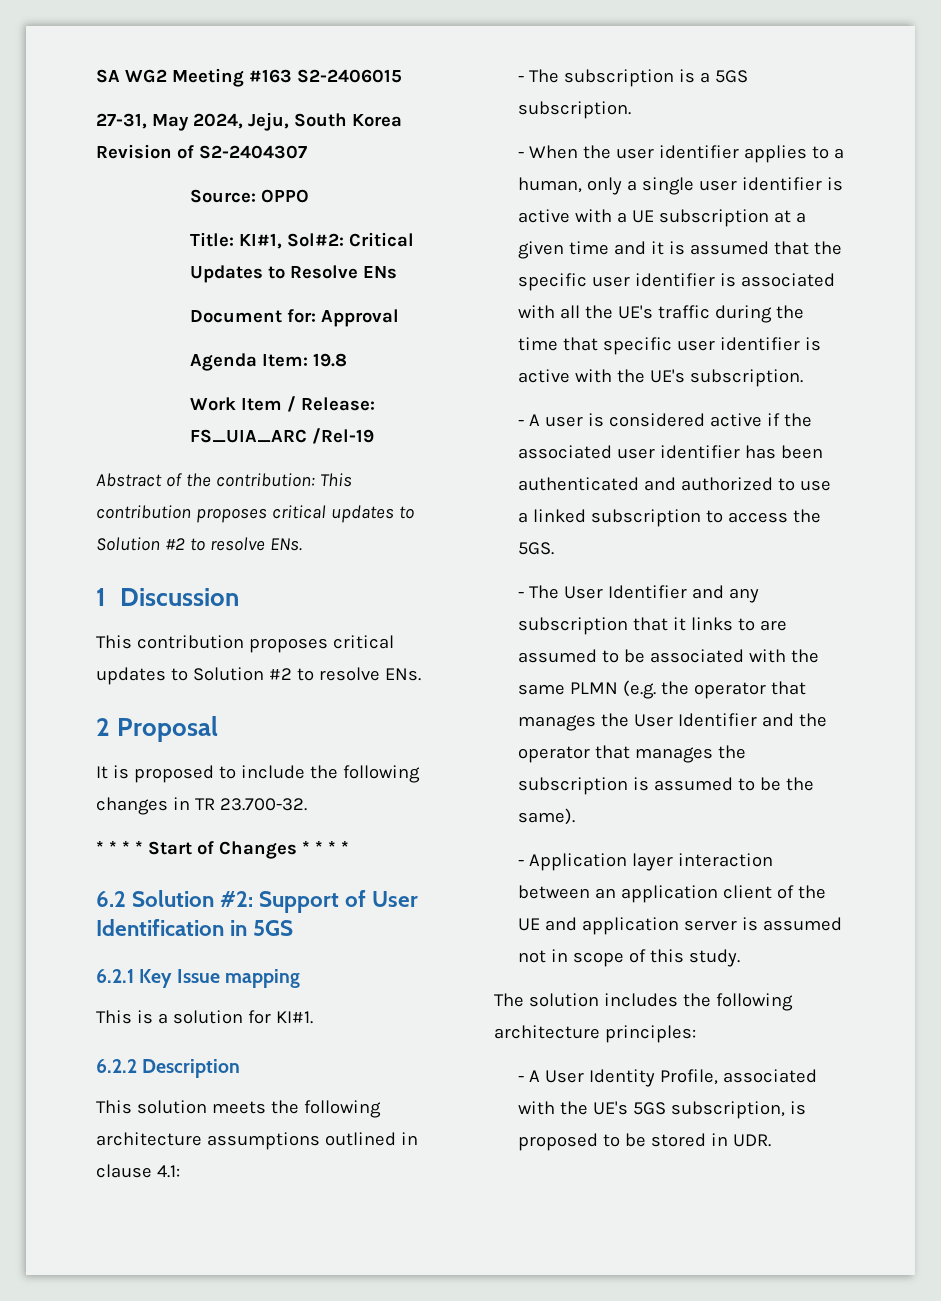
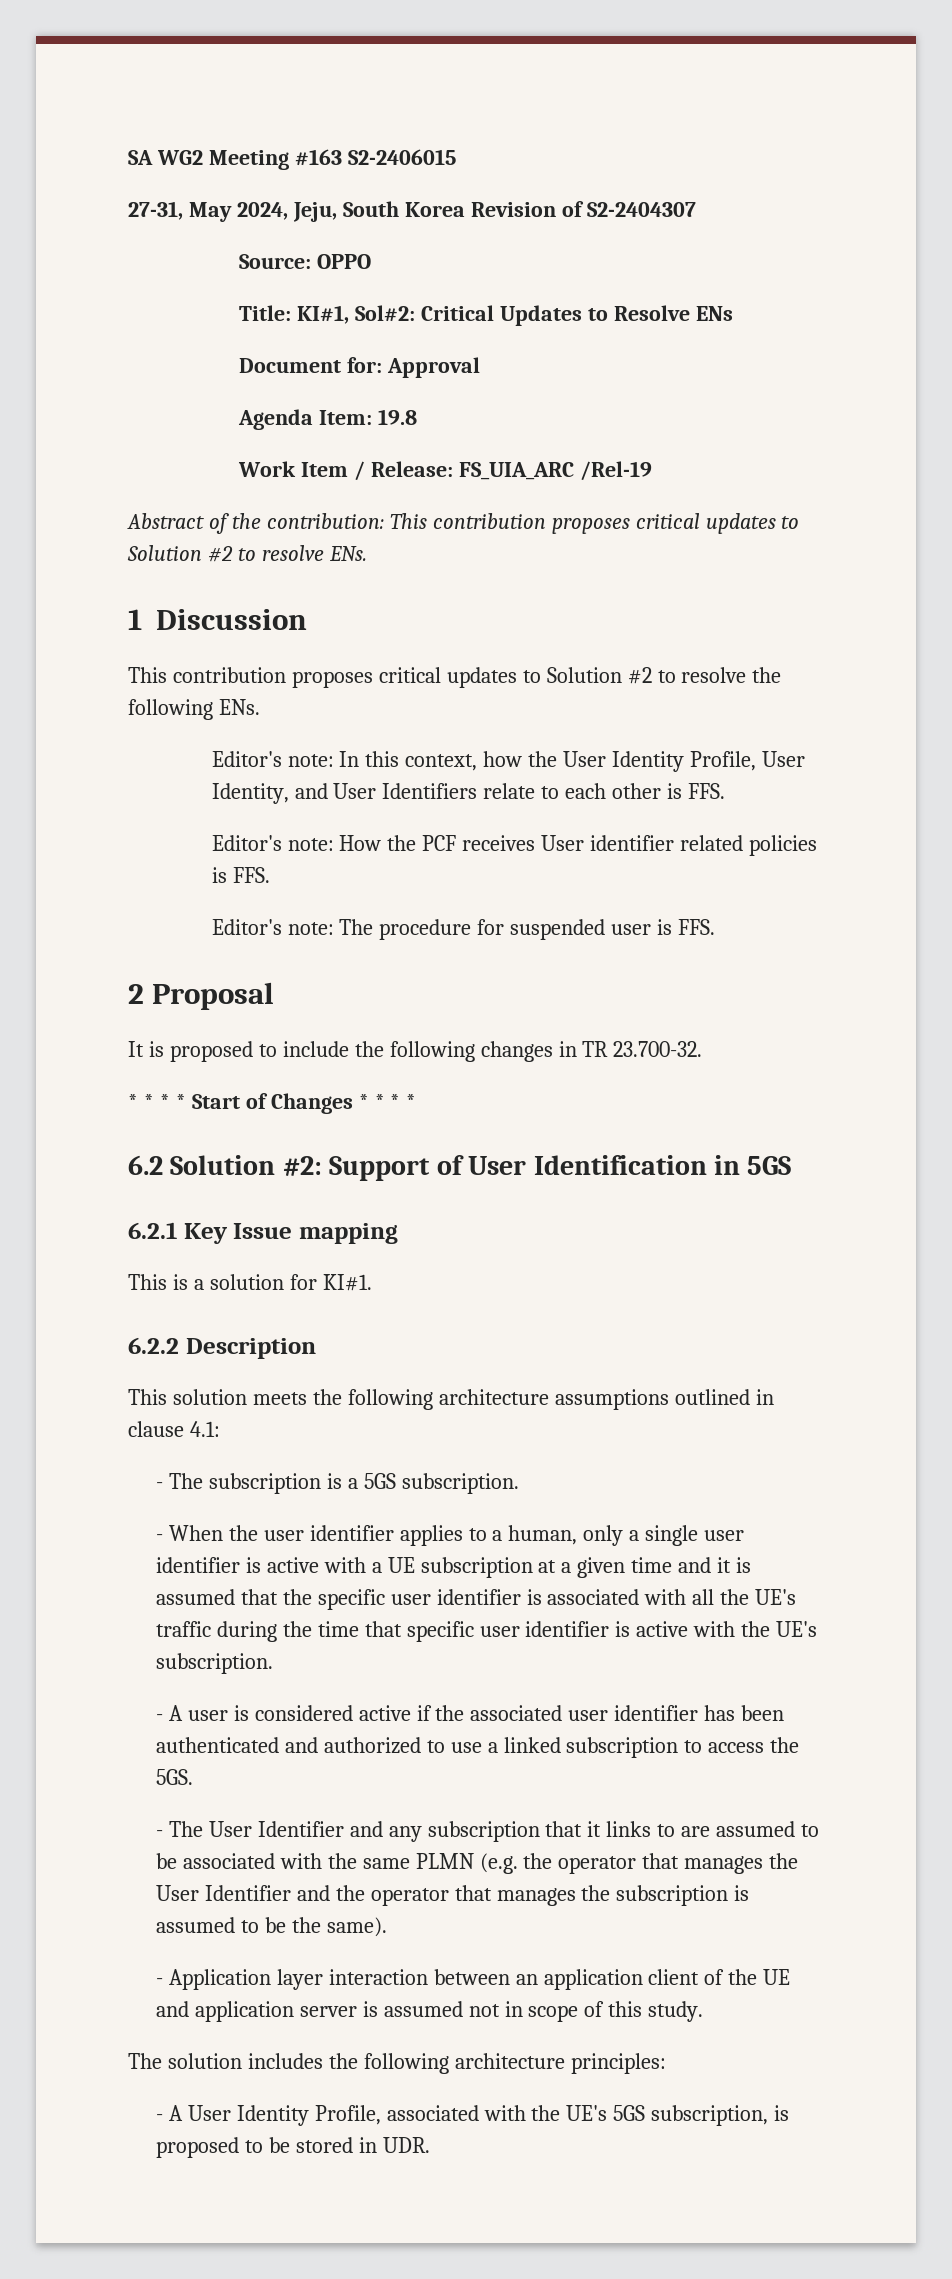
  1 Discussion
- This contribution proposes critical updates to Solution #2 to resolve ENs.
+ This contribution proposes critical updates to Solution #2 to resolve the following ENs.
+ Editor's note: In this context, how the User Identity Profile, User Identity, and User Identifiers relate to each other is FFS.
+ Editor's note: How the PCF receives User identifier related policies is FFS.
+ Editor's note: The procedure for suspended user is FFS.

